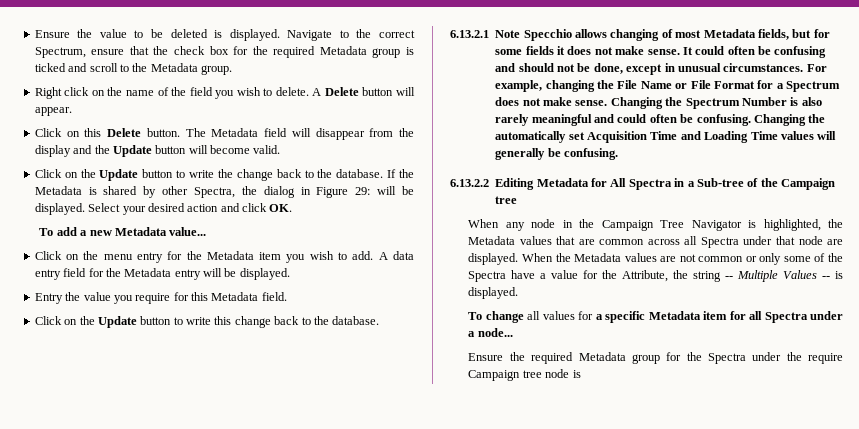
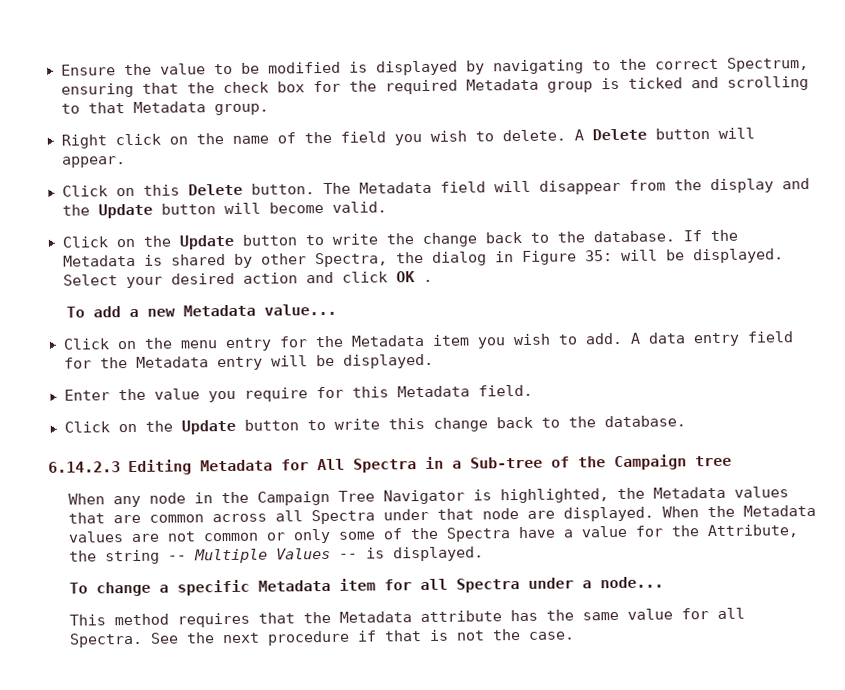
- Ensure the value to be deleted is displayed. Navigate to the correct Spectrum, ensure that the check box for the required Metadata group is ticked and scroll to the Metadata group.
+ Ensure the value to be modified is displayed by navigating to the correct Spectrum, ensuring that the check box for the required Metadata group is ticked and scrolling to that Metadata group.
- If the Metadata is shared by other Spectra, the dialog in Figure 29: will be displayed.
+ If the Metadata is shared by other Spectra, the dialog in Figure 35: will be displayed.
- Select your desired action and click OK.
+ Select your desired action and click OK .
- Entry the value you require for this Metadata field.
+ Enter the value you require for this Metadata field.
- 6.13.2.1 Note Specchio allows changing of most Metadata fields, but for some fields it does not make sense. It could often be confusing and should not be done, except in unusual circumstances. For example, changing the File Name or File Format for a Spectrum does not make sense. Changing the Spectrum Number is also rarely meaningful and could often be confusing. Changing the automatically set Acquisition Time and Loading Time values will generally be confusing.
- 6.13.2.2 Editing Metadata for All Spectra in a Sub-tree of the Campaign tree
+ 6.14.2.3 Editing Metadata for All Spectra in a Sub-tree of the Campaign tree
- To change all values for a specific Metadata item for all Spectra under a node...
+ To change a specific Metadata item for all Spectra under a node...
- Ensure the required Metadata group for the Spectra under the require Campaign tree node is
+ This method requires that the Metadata attribute has the same value for all Spectra. See the next procedure if that is not the case.

